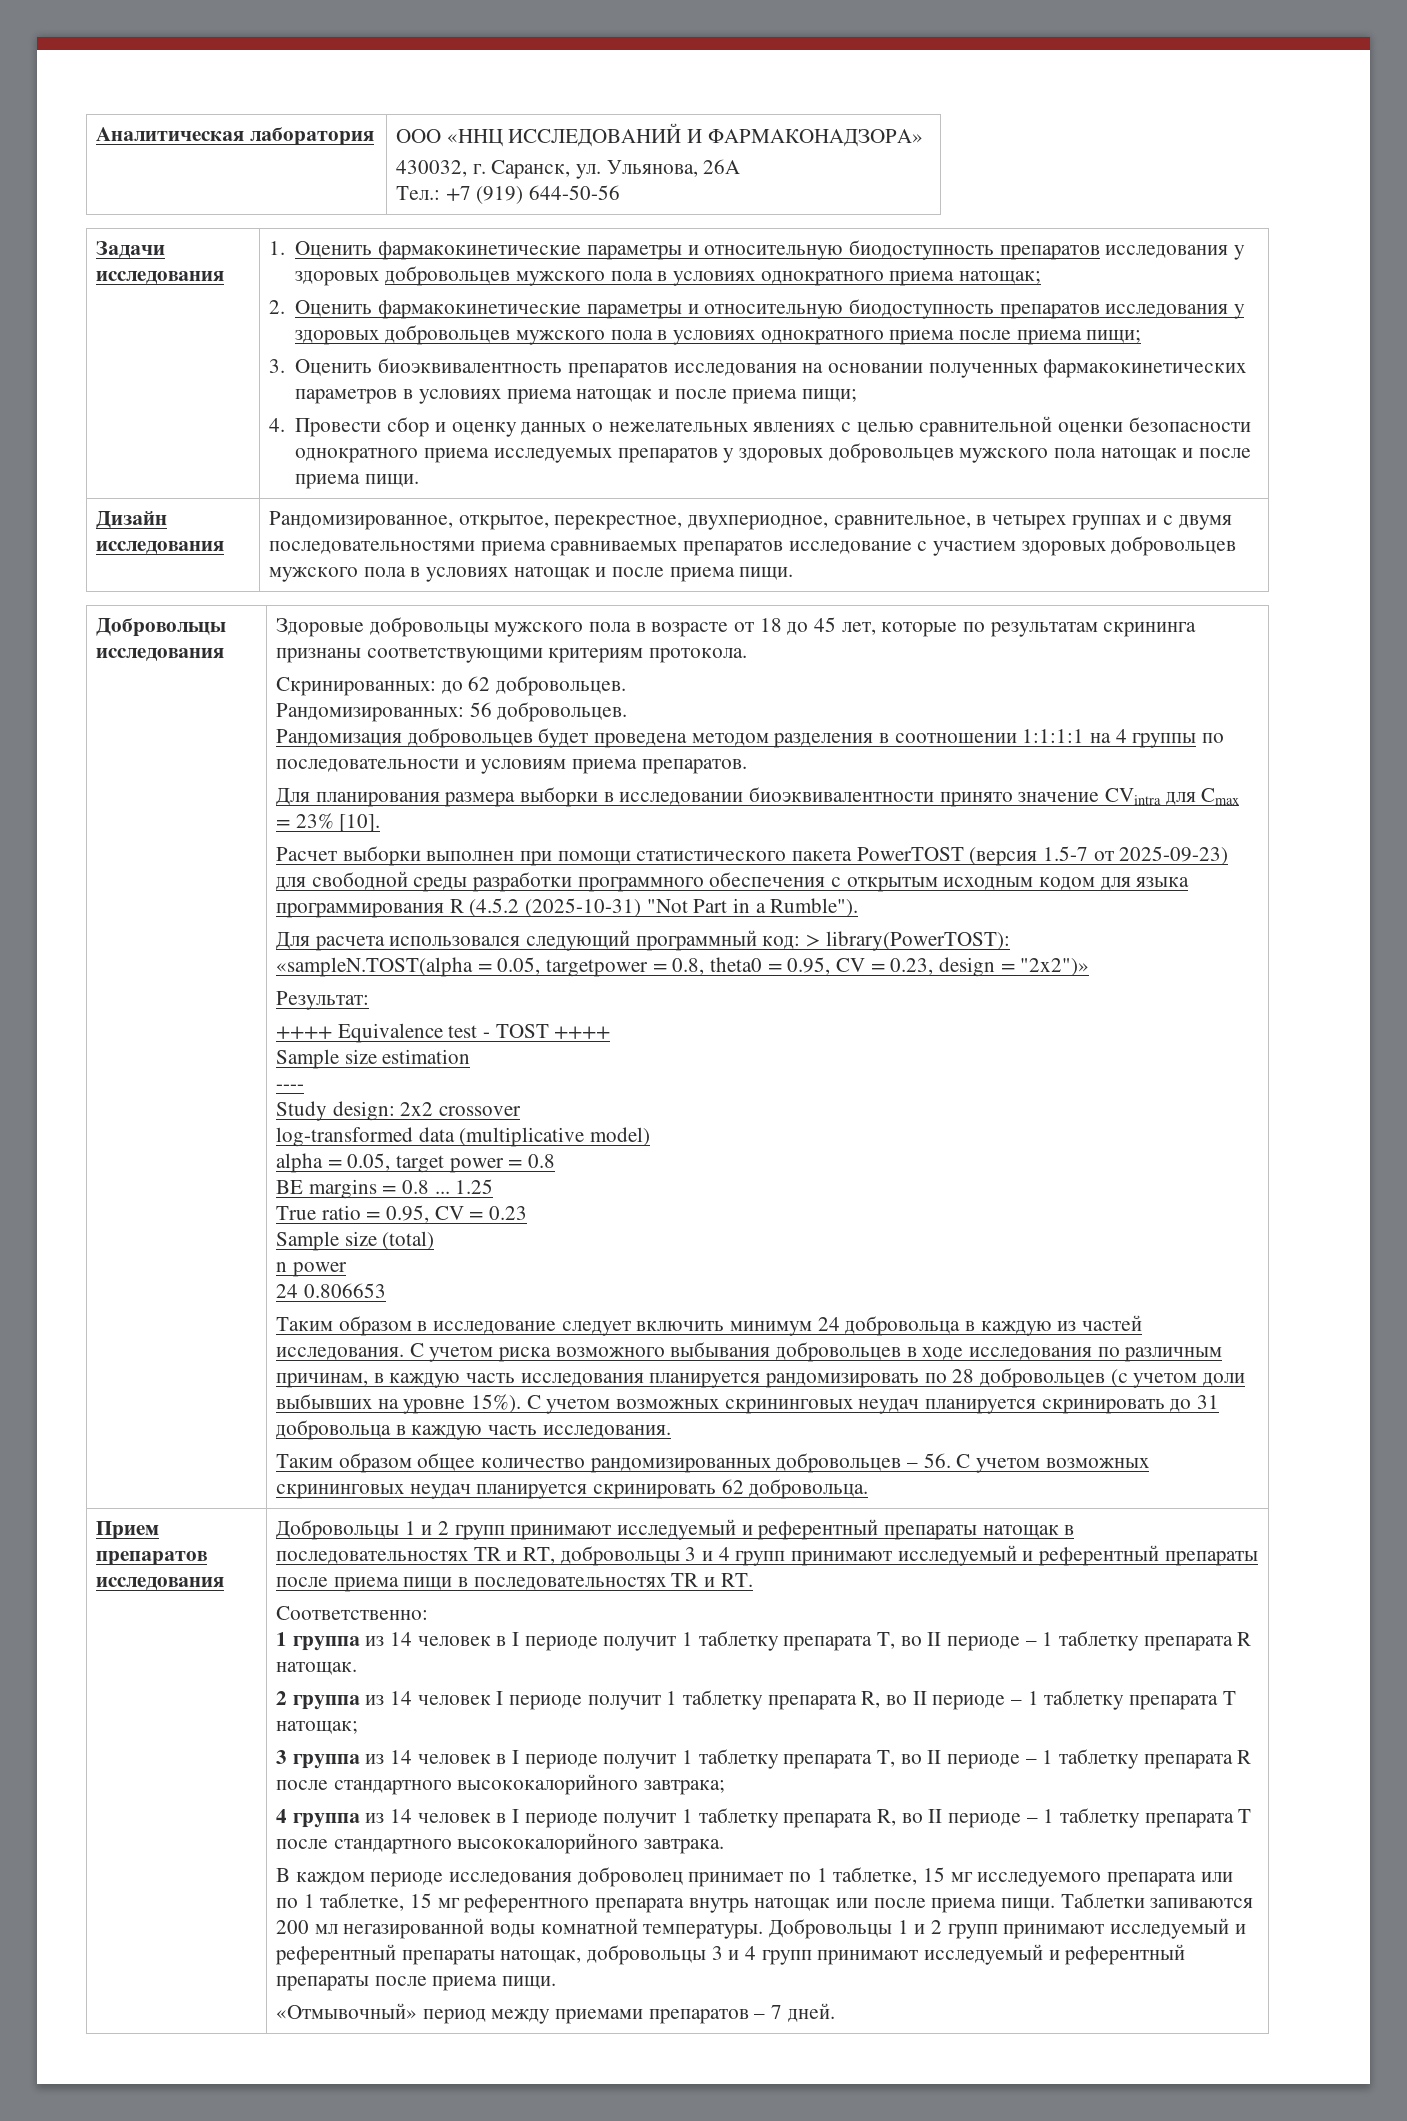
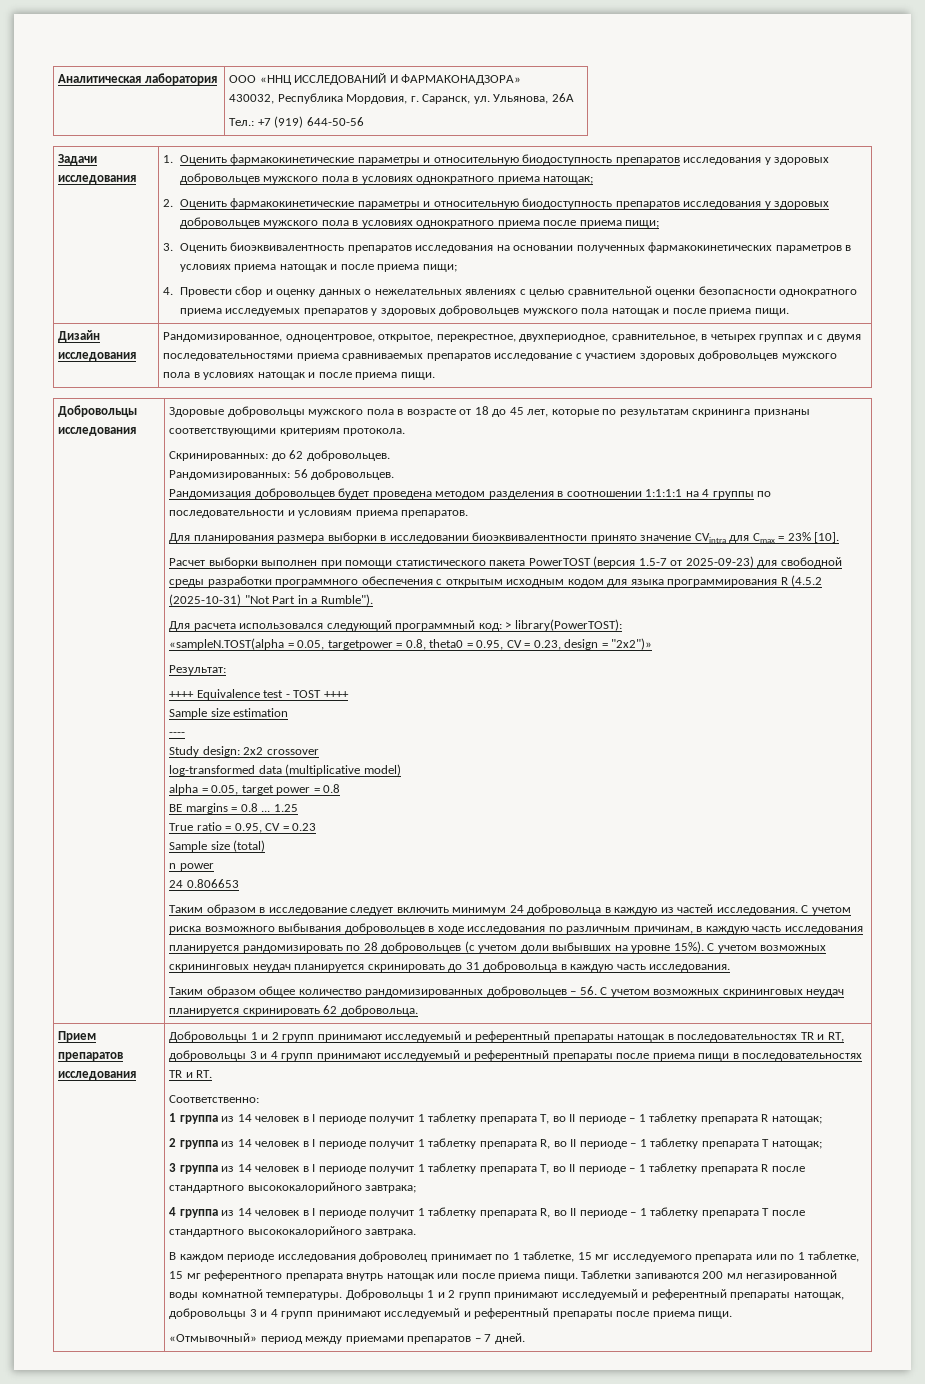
  Аналитическая лаборатория | ООО «ННЦ ИССЛЕДОВАНИЙ И ФАРМАКОНАДЗОРА»
- 430032, г. Саранск, ул. Ульянова, 26А
+ 430032, Республика Мордовия, г. Саранск, ул. Ульянова, 26А
- Дизайн исследования | Рандомизированное, открытое, перекрестное, двухпериодное, сравнительное, в четырех группах и с двумя последовательностями приема сравниваемых препаратов исследование с участием здоровых добровольцев мужского пола в условиях натощак и после приема пищи.
+ Дизайн исследования | Рандомизированное, одноцентровое, открытое, перекрестное, двухпериодное, сравнительное, в четырех группах и с двумя последовательностями приема сравниваемых препаратов исследование с участием здоровых добровольцев мужского пола в условиях натощак и после приема пищи.
- 1 группа из 14 человек в I периоде получит 1 таблетку препарата T, во II периоде – 1 таблетку препарата R натощак.
+ 1 группа из 14 человек в I периоде получит 1 таблетку препарата T, во II периоде – 1 таблетку препарата R натощак;
- 2 группа из 14 человек I периоде получит 1 таблетку препарата R, во II периоде – 1 таблетку препарата T натощак;
+ 2 группа из 14 человек в I периоде получит 1 таблетку препарата R, во II периоде – 1 таблетку препарата T натощак;

